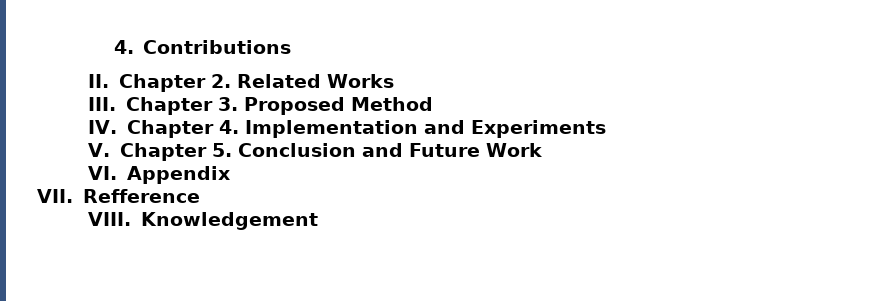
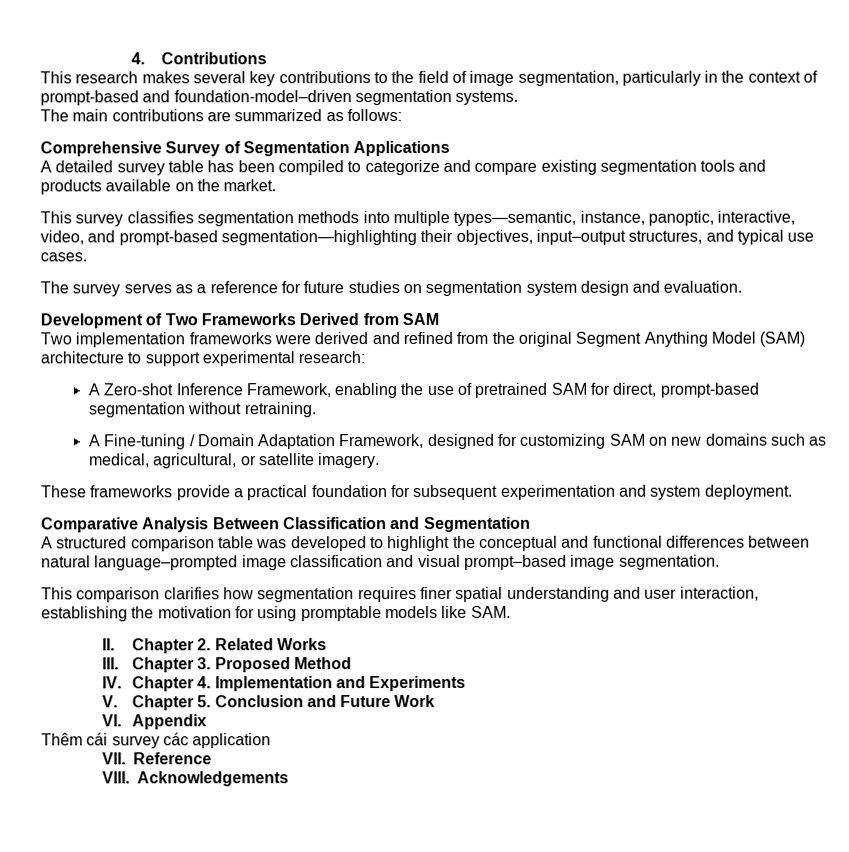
+ This research makes several key contributions to the field of image segmentation, particularly in the context of prompt-based and foundation-model–driven segmentation systems.
+ The main contributions are summarized as follows:
+ Comprehensive Survey of Segmentation Applications
+ A detailed survey table has been compiled to categorize and compare existing segmentation tools and products available on the market.
+ This survey classifies segmentation methods into multiple types—semantic, instance, panoptic, interactive, video, and prompt-based segmentation—highlighting their objectives, input–output structures, and typical use cases.
+ The survey serves as a reference for future studies on segmentation system design and evaluation.
+ Development of Two Frameworks Derived from SAM
+ Two implementation frameworks were derived and refined from the original Segment Anything Model (SAM) architecture to support experimental research:
+ A Zero-shot Inference Framework, enabling the use of pretrained SAM for direct, prompt-based segmentation without retraining.
+ A Fine-tuning / Domain Adaptation Framework, designed for customizing SAM on new domains such as medical, agricultural, or satellite imagery.
+ These frameworks provide a practical foundation for subsequent experimentation and system deployment.
+ Comparative Analysis Between Classification and Segmentation
+ A structured comparison table was developed to highlight the conceptual and functional differences between natural language–prompted image classification and visual prompt–based image segmentation.
+ This comparison clarifies how segmentation requires finer spatial understanding and user interaction, establishing the motivation for using promptable models like SAM.
- VII. Refference
- VIII. Knowledgement
+ Thêm cái survey các application
+ VII. Reference
+ VIII. Acknowledgements

